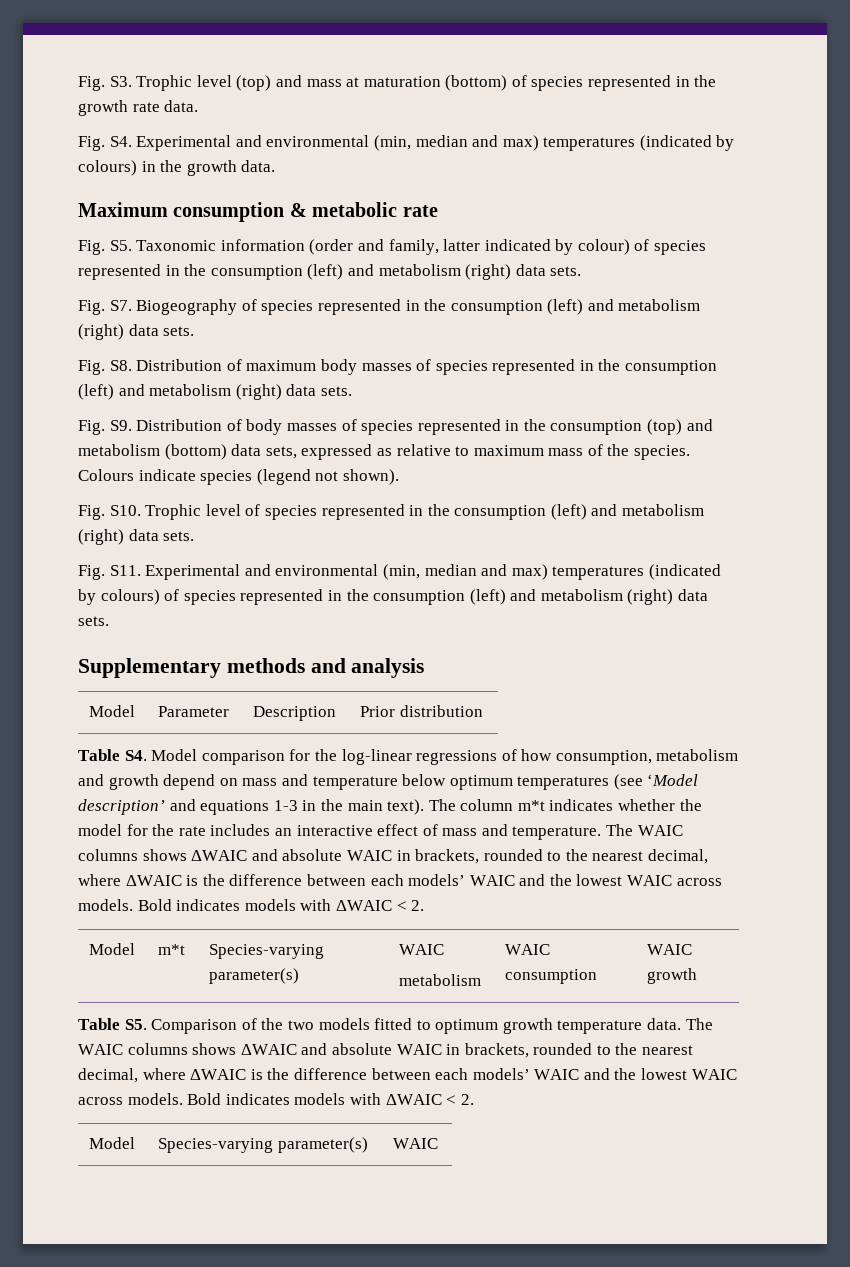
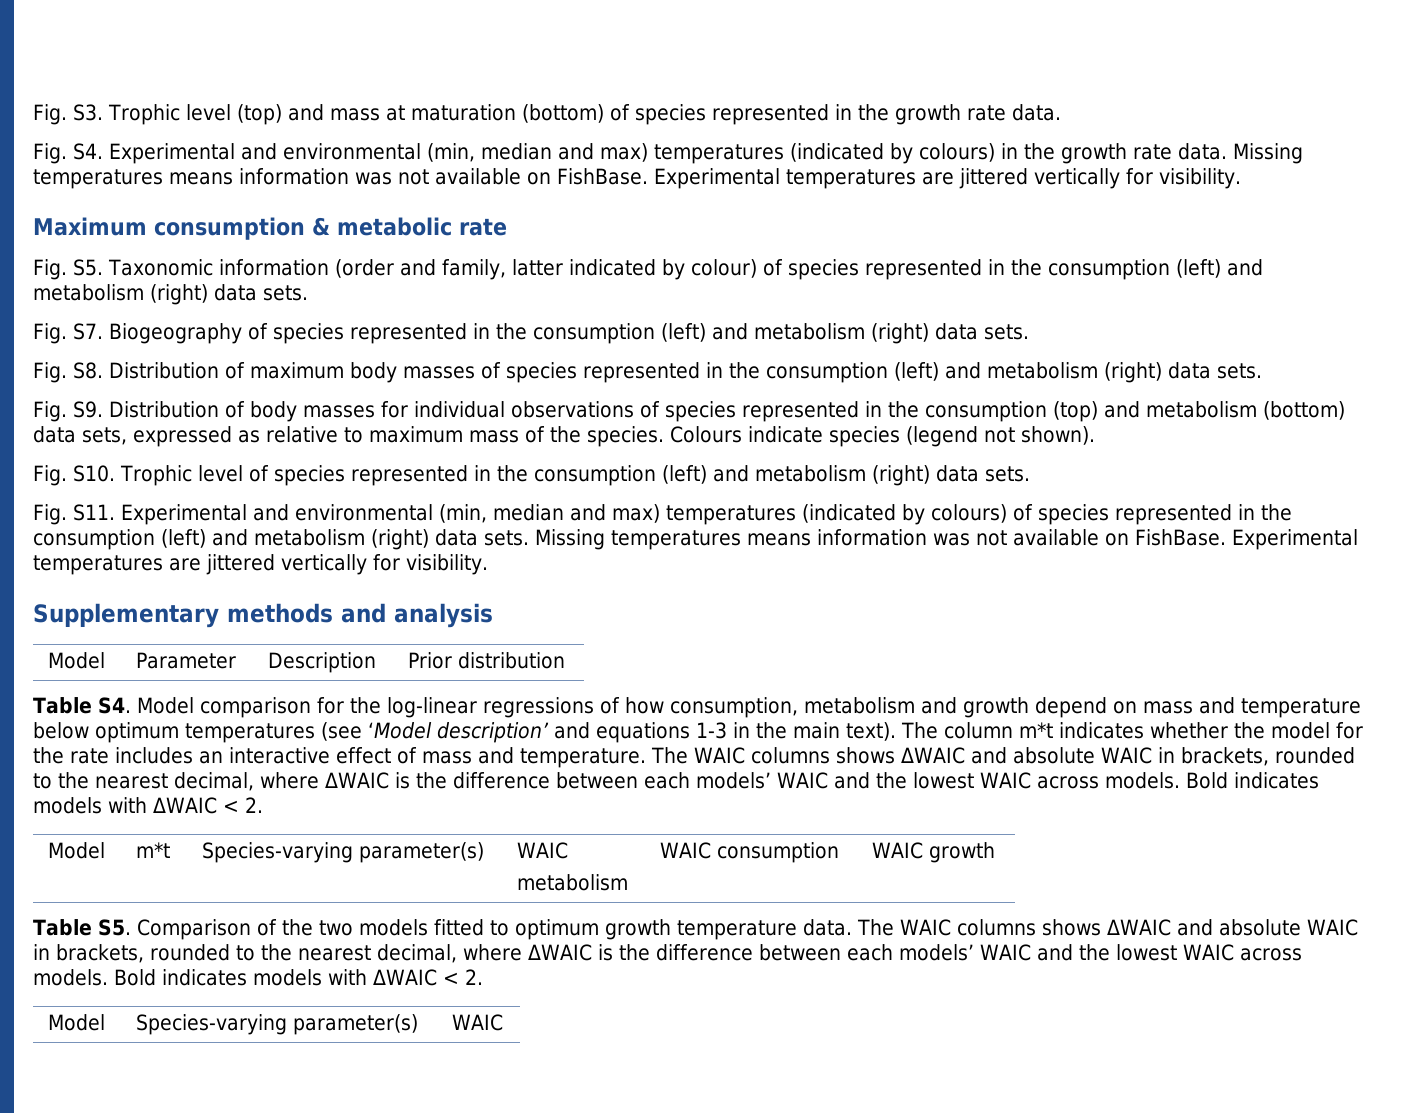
- Fig. S4. Experimental and environmental (min, median and max) temperatures (indicated by colours) in the growth data.
+ Fig. S4. Experimental and environmental (min, median and max) temperatures (indicated by colours) in the growth rate data. Missing temperatures means information was not available on FishBase. Experimental temperatures are jittered vertically for visibility.
- Fig. S9. Distribution of body masses of species represented in the consumption (top) and metabolism (bottom) data sets, expressed as relative to maximum mass of the species.
+ Fig. S9. Distribution of body masses for individual observations of species represented in the consumption (top) and metabolism (bottom) data sets, expressed as relative to maximum mass of the species.
- Fig. S11. Experimental and environmental (min, median and max) temperatures (indicated by colours) of species represented in the consumption (left) and metabolism (right) data sets.
+ Fig. S11. Experimental and environmental (min, median and max) temperatures (indicated by colours) of species represented in the consumption (left) and metabolism (right) data sets. Missing temperatures means information was not available on FishBase. Experimental temperatures are jittered vertically for visibility.

